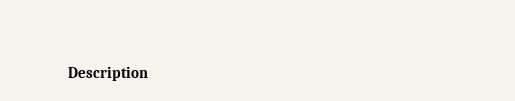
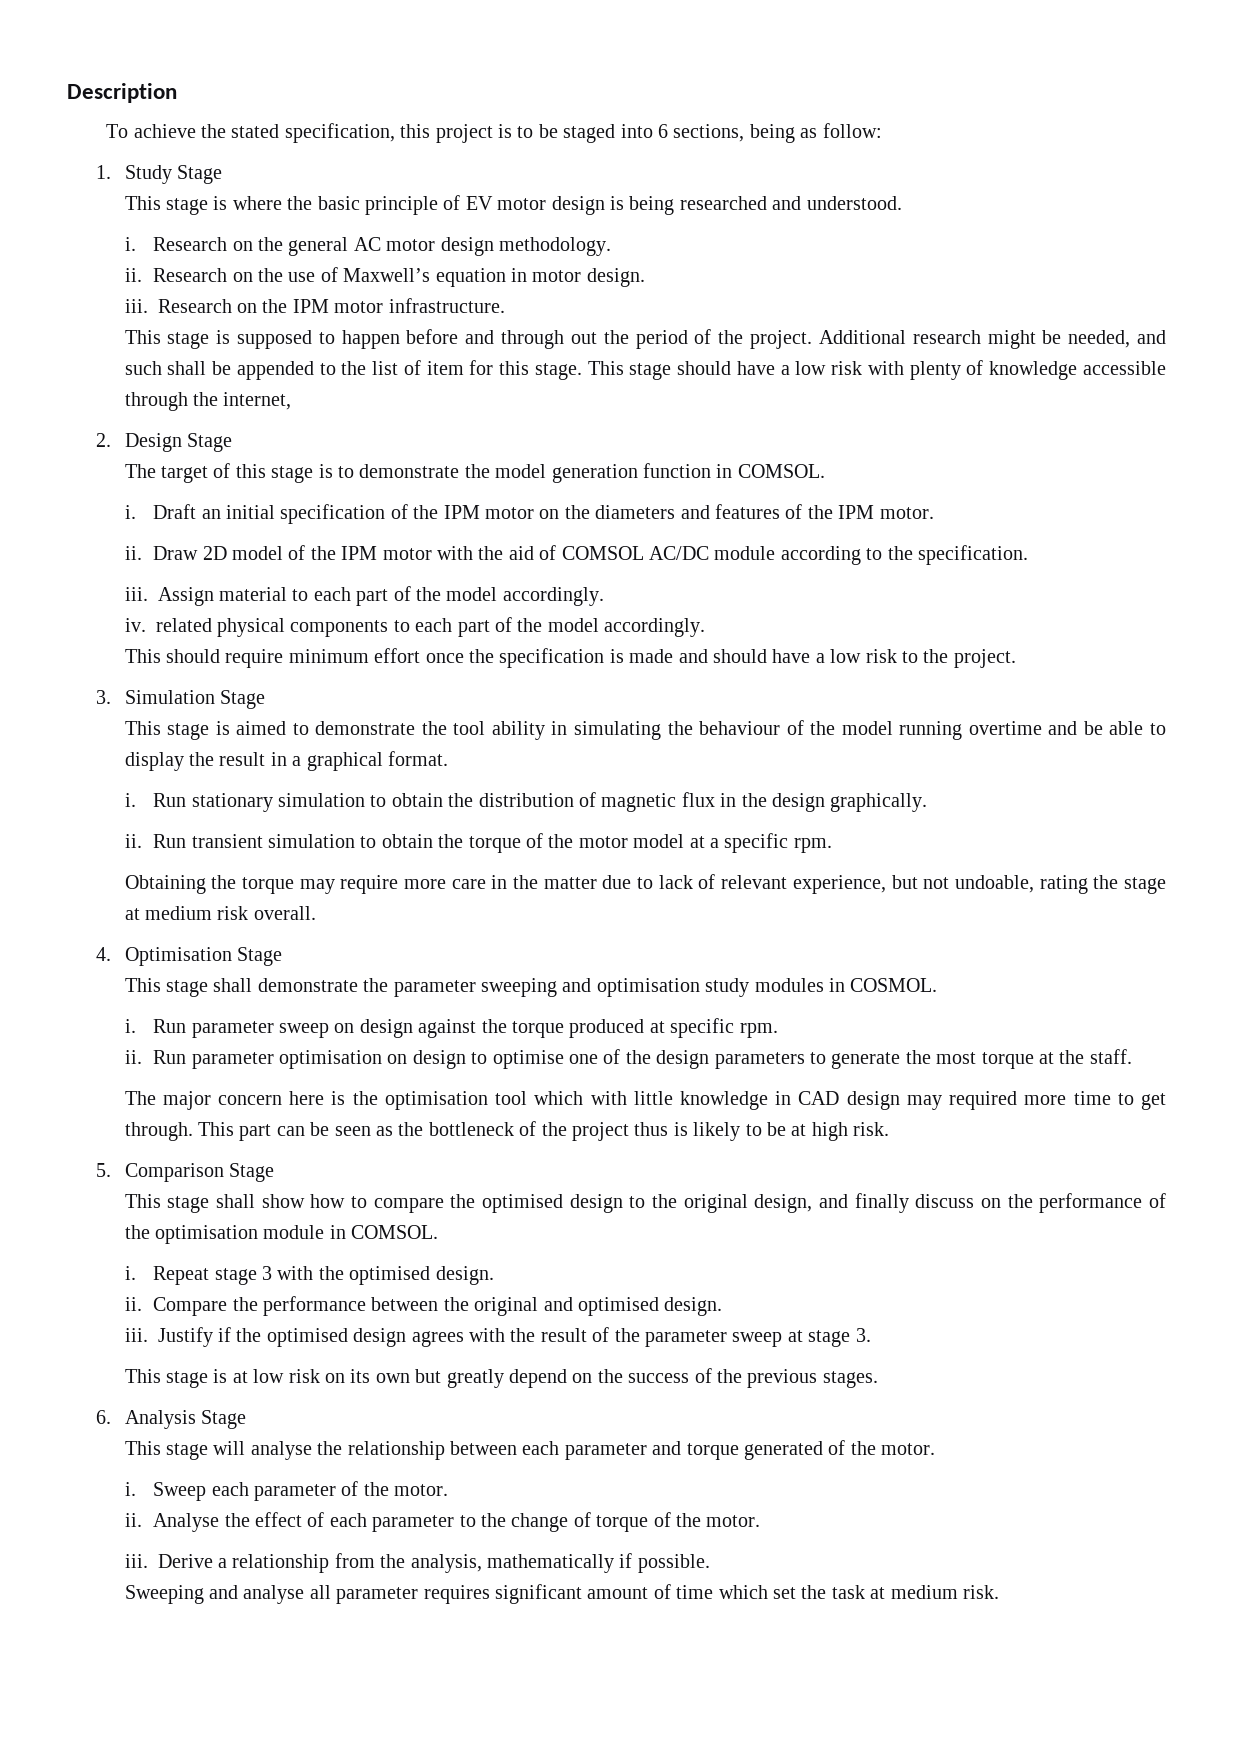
+ To achieve the stated specification, this project is to be staged into 6 sections, being as follow:
+ 1. Study Stage
+ This stage is where the basic principle of EV motor design is being researched and understood.
+ i. Research on the general AC motor design methodology.
+ ii. Research on the use of Maxwell’s equation in motor design.
+ iii. Research on the IPM motor infrastructure.
+ This stage is supposed to happen before and through out the period of the project. Additional research might be needed, and such shall be appended to the list of item for this stage. This stage should have a low risk with plenty of knowledge accessible through the internet,
+ 2. Design Stage
+ The target of this stage is to demonstrate the model generation function in COMSOL.
+ i. Draft an initial specification of the IPM motor on the diameters and features of the IPM motor.
+ ii. Draw 2D model of the IPM motor with the aid of COMSOL AC/DC module according to the specification.
+ iii. Assign material to each part of the model accordingly.
+ iv. related physical components to each part of the model accordingly.
+ This should require minimum effort once the specification is made and should have a low risk to the project.
+ 3. Simulation Stage
+ This stage is aimed to demonstrate the tool ability in simulating the behaviour of the model running overtime and be able to display the result in a graphical format.
+ i. Run stationary simulation to obtain the distribution of magnetic flux in the design graphically.
+ ii. Run transient simulation to obtain the torque of the motor model at a specific rpm.
+ Obtaining the torque may require more care in the matter due to lack of relevant experience, but not undoable, rating the stage at medium risk overall.
+ 4. Optimisation Stage
+ This stage shall demonstrate the parameter sweeping and optimisation study modules in COSMOL.
+ i. Run parameter sweep on design against the torque produced at specific rpm.
+ ii. Run parameter optimisation on design to optimise one of the design parameters to generate the most torque at the staff.
+ The major concern here is the optimisation tool which with little knowledge in CAD design may required more time to get through. This part can be seen as the bottleneck of the project thus is likely to be at high risk.
+ 5. Comparison Stage
+ This stage shall show how to compare the optimised design to the original design, and finally discuss on the performance of the optimisation module in COMSOL.
+ i. Repeat stage 3 with the optimised design.
+ ii. Compare the performance between the original and optimised design.
+ iii. Justify if the optimised design agrees with the result of the parameter sweep at stage 3.
+ This stage is at low risk on its own but greatly depend on the success of the previous stages.
+ 6. Analysis Stage
+ This stage will analyse the relationship between each parameter and torque generated of the motor.
+ i. Sweep each parameter of the motor.
+ ii. Analyse the effect of each parameter to the change of torque of the motor.
+ iii. Derive a relationship from the analysis, mathematically if possible.
+ Sweeping and analyse all parameter requires significant amount of time which set the task at medium risk.

